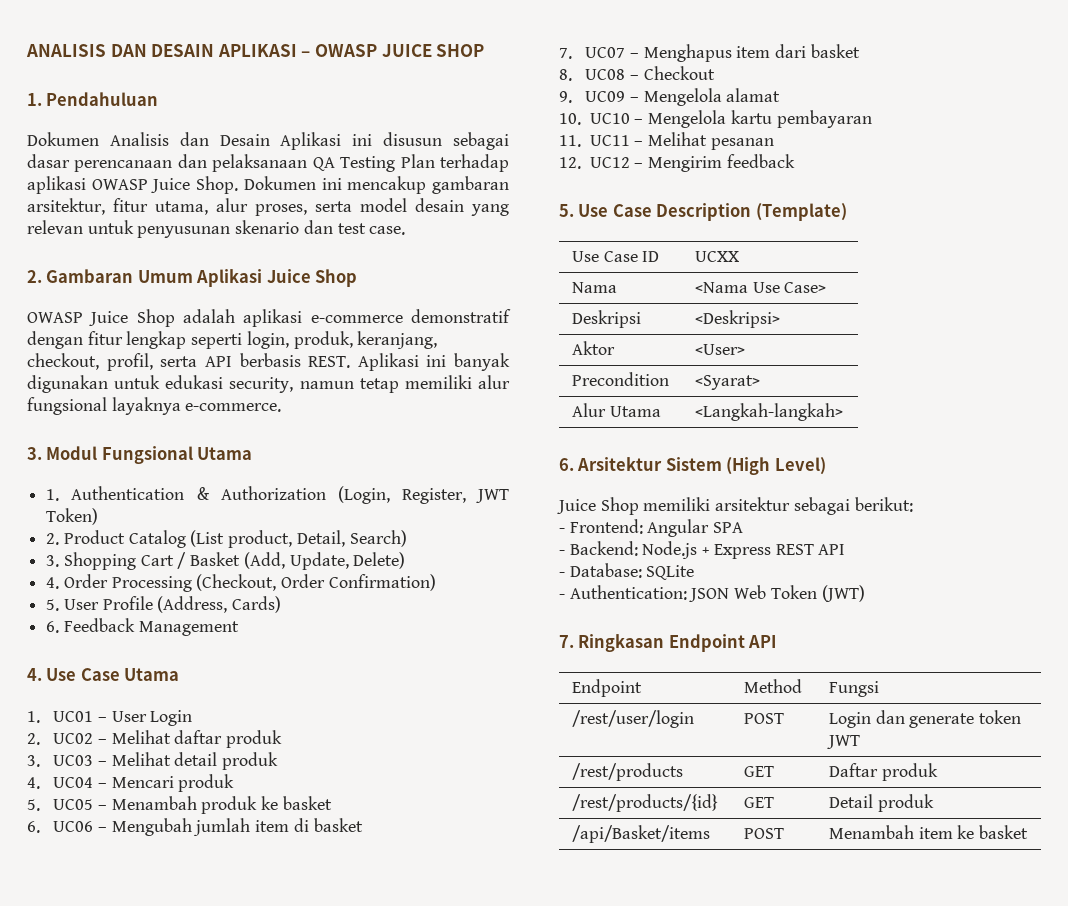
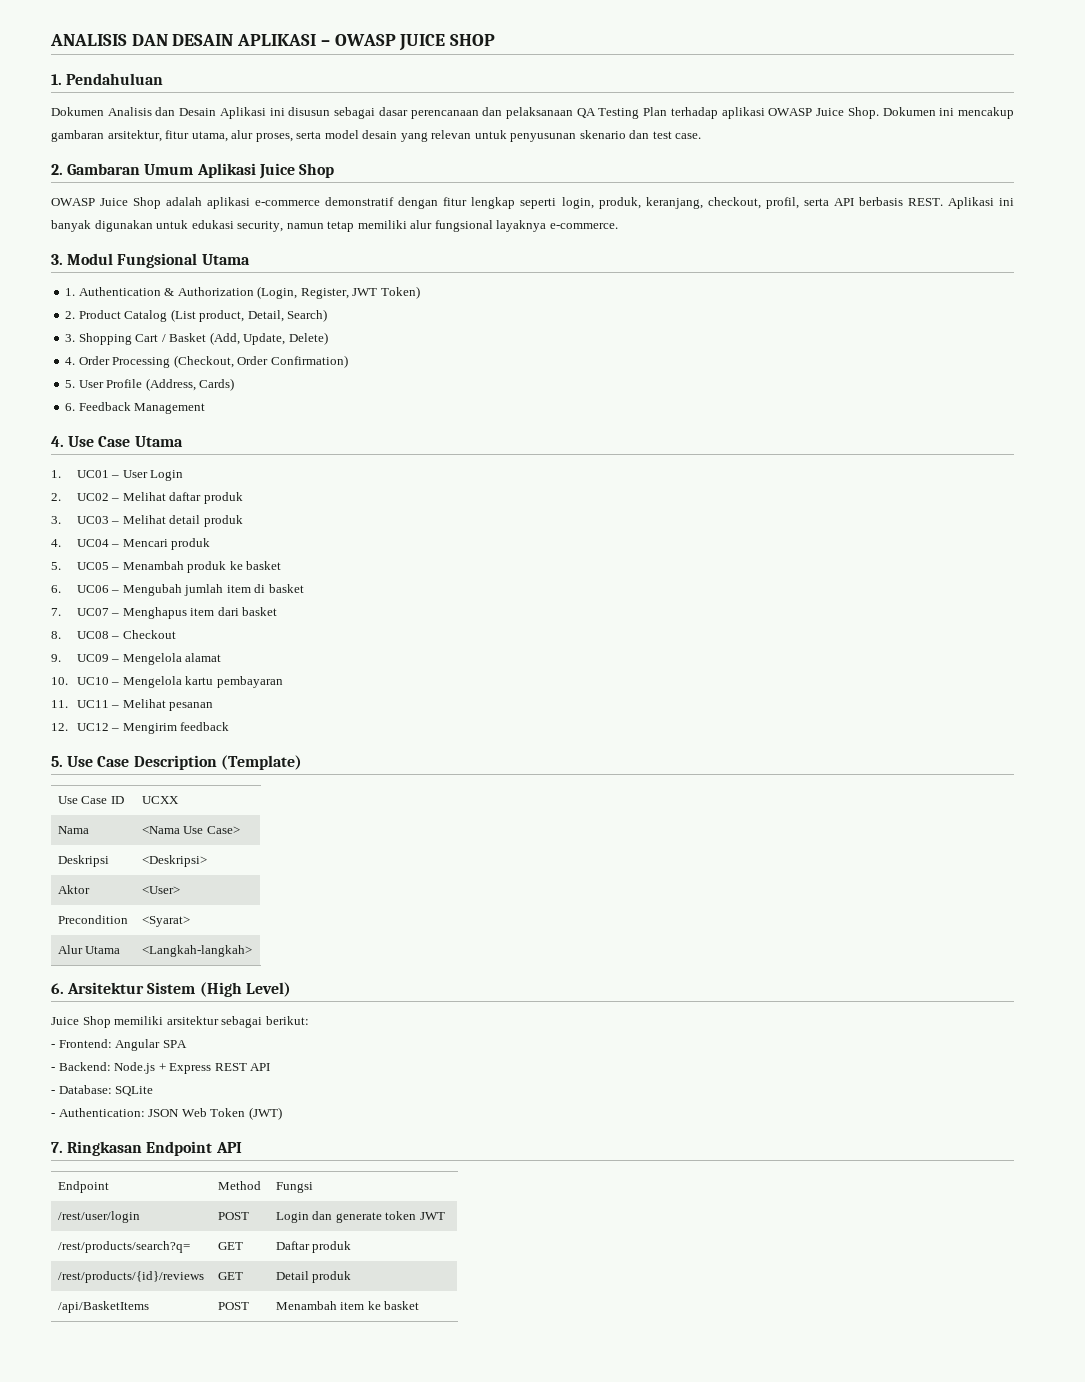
- /rest/products | GET | Daftar produk
+ /rest/products/search?q= | GET | Daftar produk
- /rest/products/{id} | GET | Detail produk
+ /rest/products/{id}/reviews | GET | Detail produk
- /api/Basket/items | POST | Menambah item ke basket
+ /api/BasketItems | POST | Menambah item ke basket

